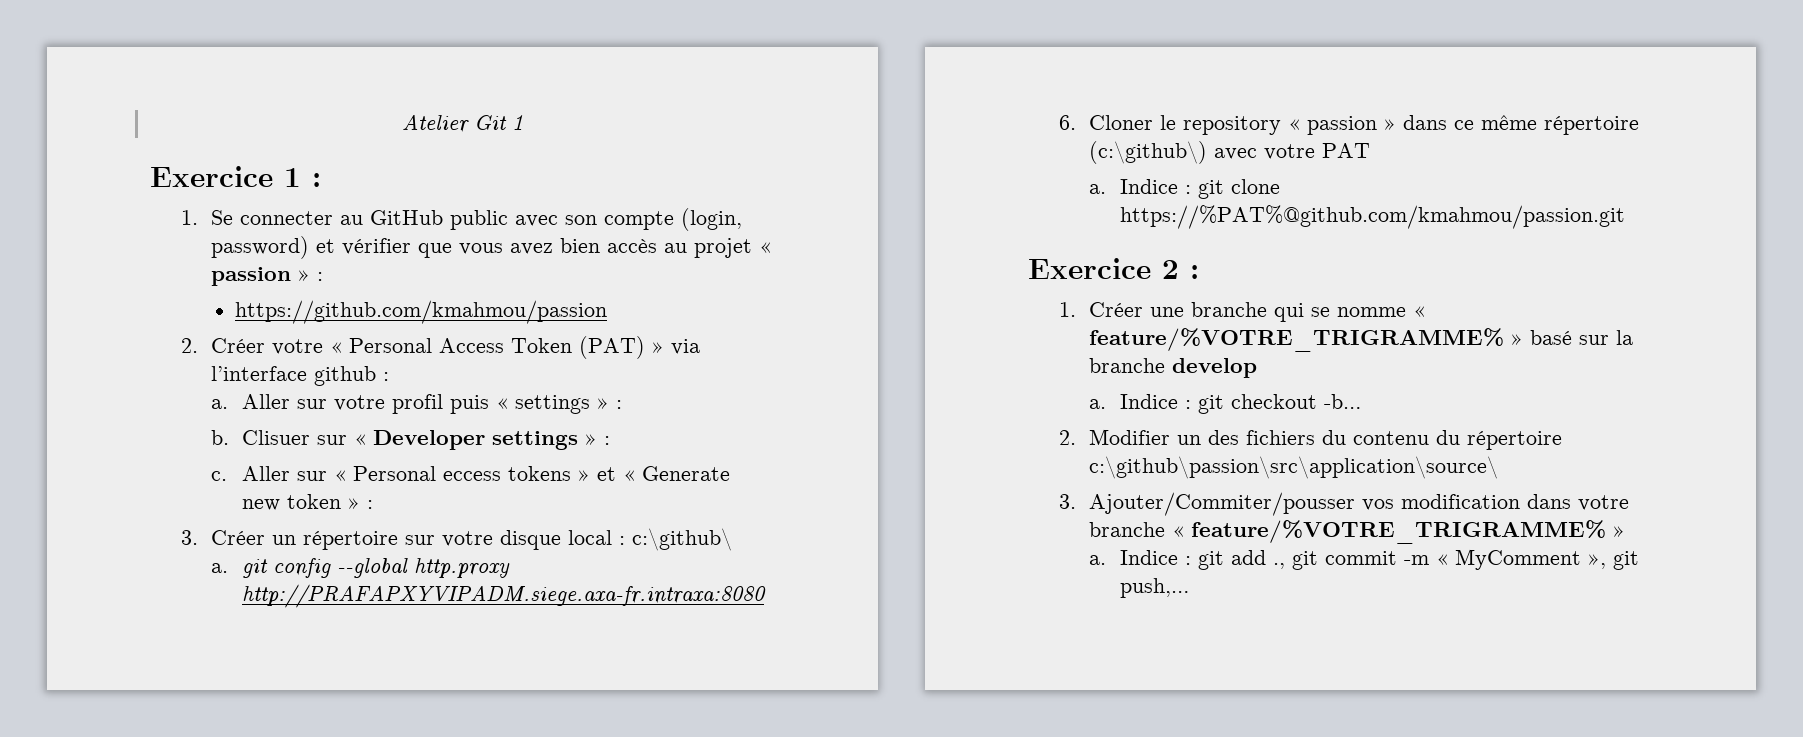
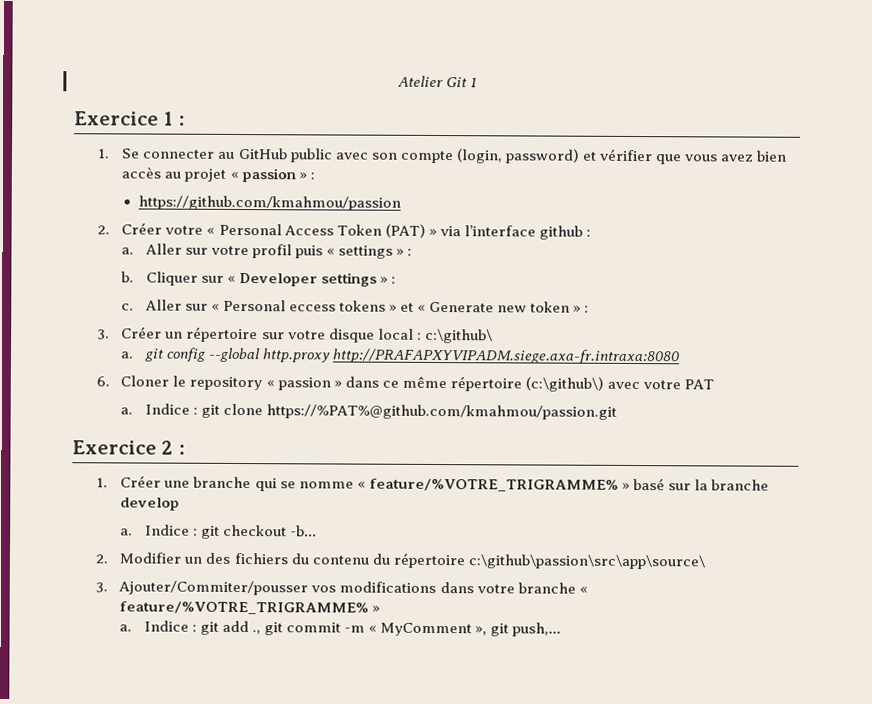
- Clisuer sur « Developer settings » :
+ Cliquer sur « Developer settings » :
- 2. Modifier un des fichiers du contenu du répertoire c:\github\passion\src\application\source\
+ 2. Modifier un des fichiers du contenu du répertoire c:\github\passion\src\app\source\
- 3. Ajouter/Commiter/pousser vos modification dans votre branche « feature/%VOTRE_TRIGRAMME% »
+ 3. Ajouter/Commiter/pousser vos modifications dans votre branche « feature/%VOTRE_TRIGRAMME% »

